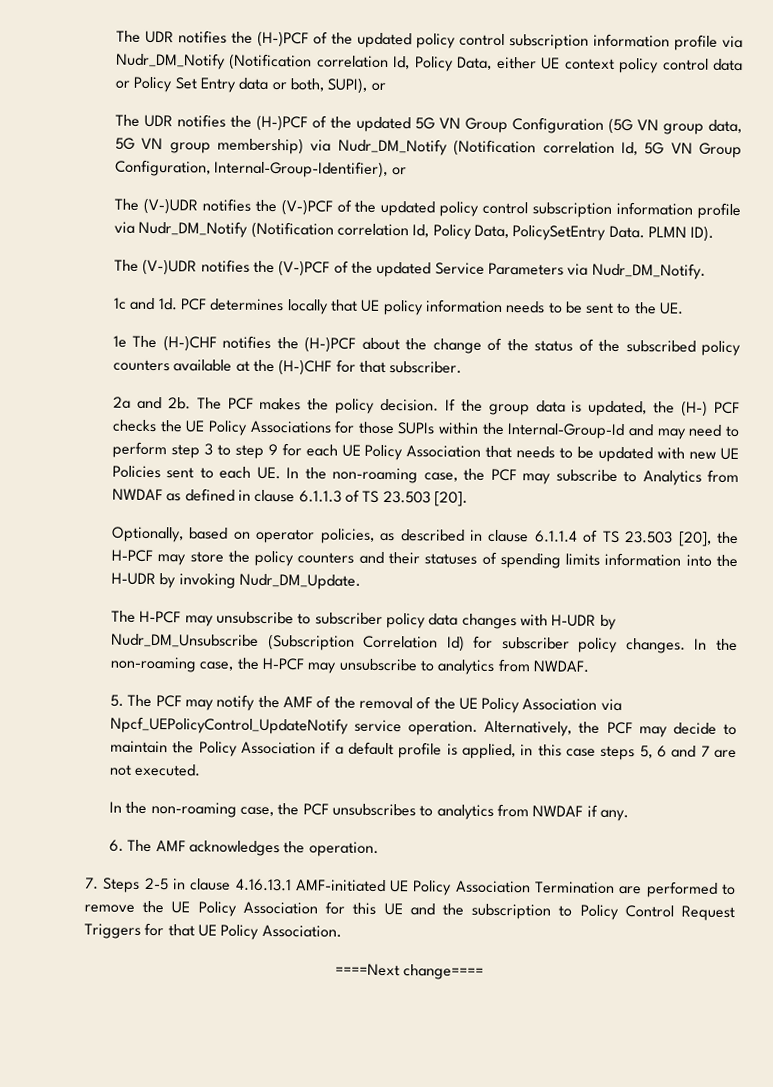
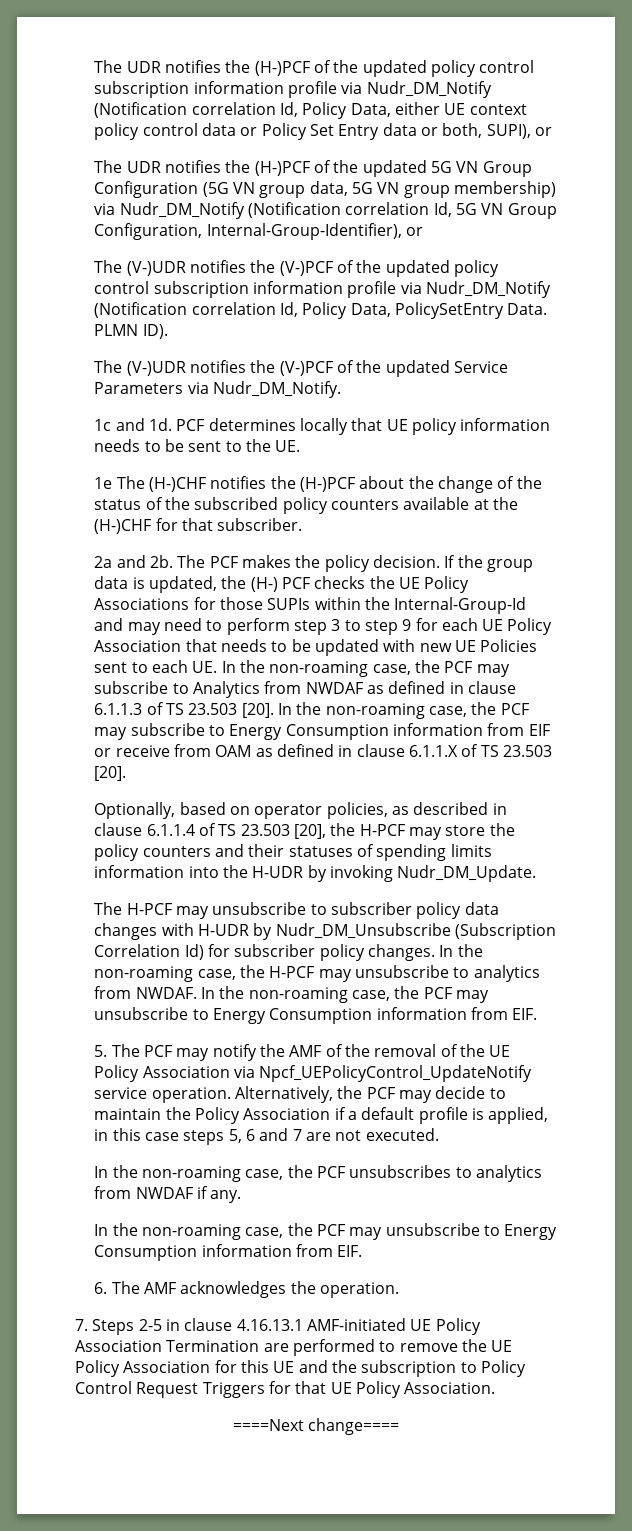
+ In the non-roaming case, the PCF may subscribe to Energy Consumption information from EIF or receive from OAM as defined in clause 6.1.1.X of TS 23.503 [20].
- In the non-roaming case, the H-PCF may unsubscribe to analytics from NWDAF.
+ In the non-roaming case, the H-PCF may unsubscribe to analytics from NWDAF. In the non-roaming case, the PCF may unsubscribe to Energy Consumption information from EIF.
  In the non-roaming case, the PCF unsubscribes to analytics from NWDAF if any.
+ In the non-roaming case, the PCF may unsubscribe to Energy Consumption information from EIF.

